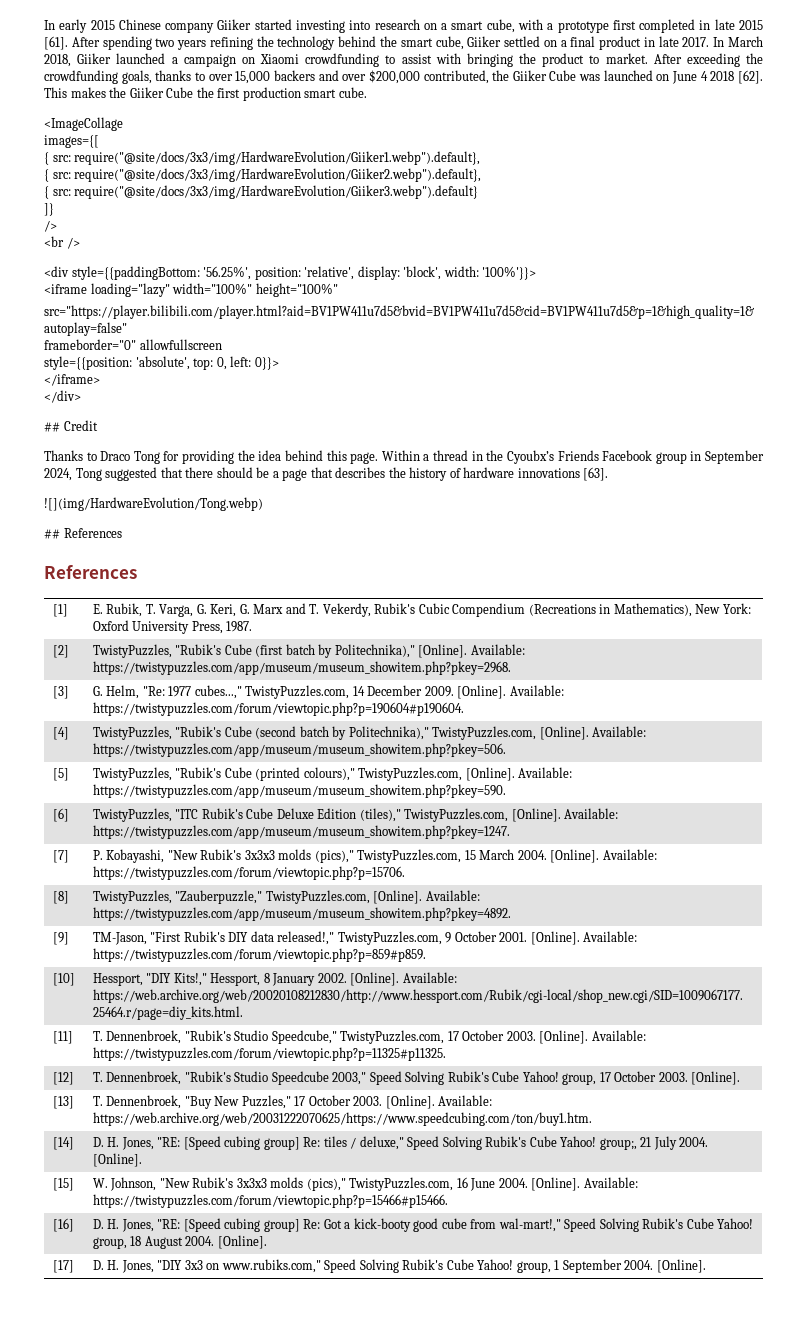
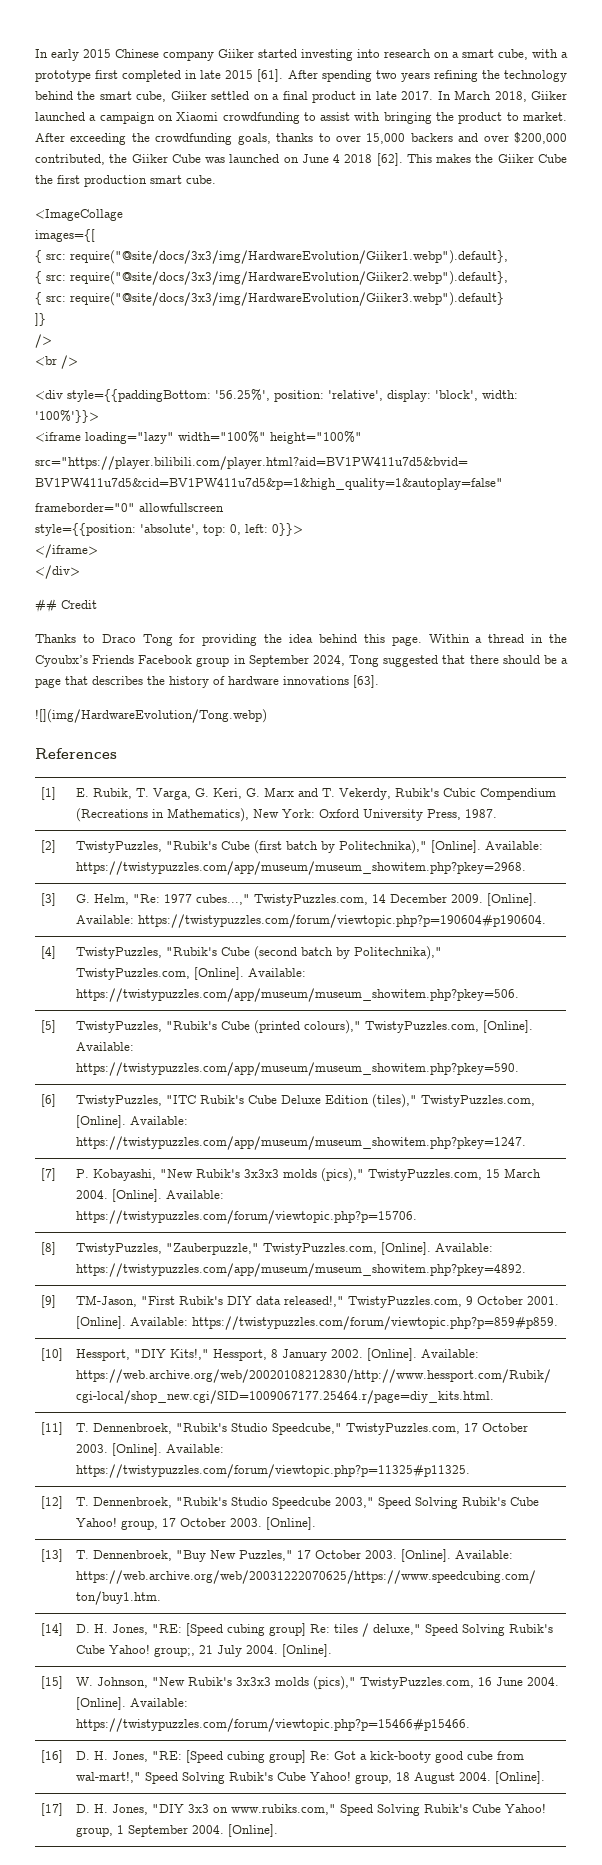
- ## References

